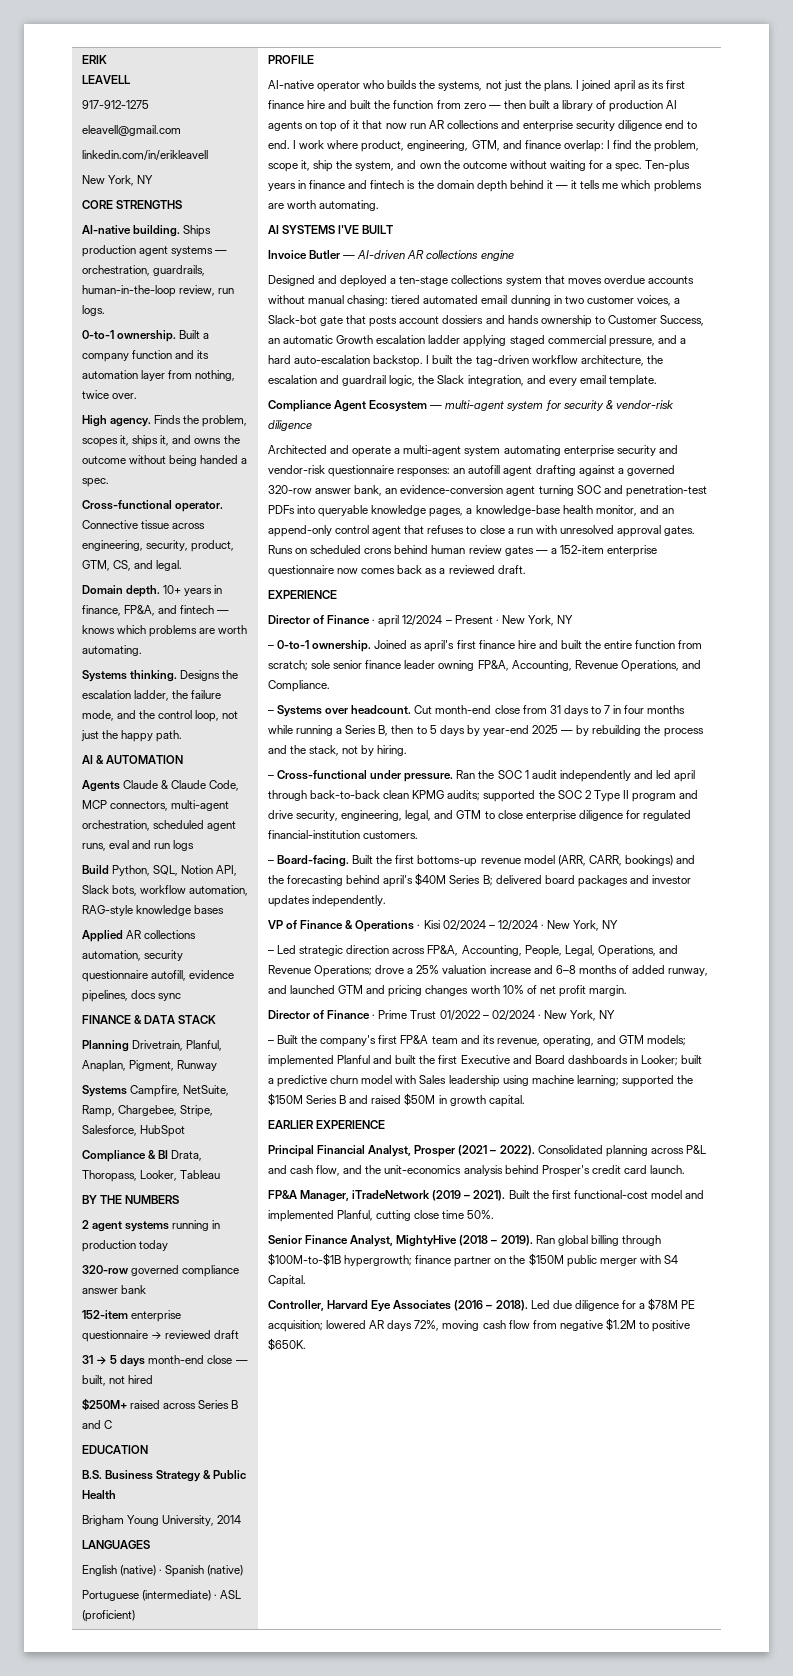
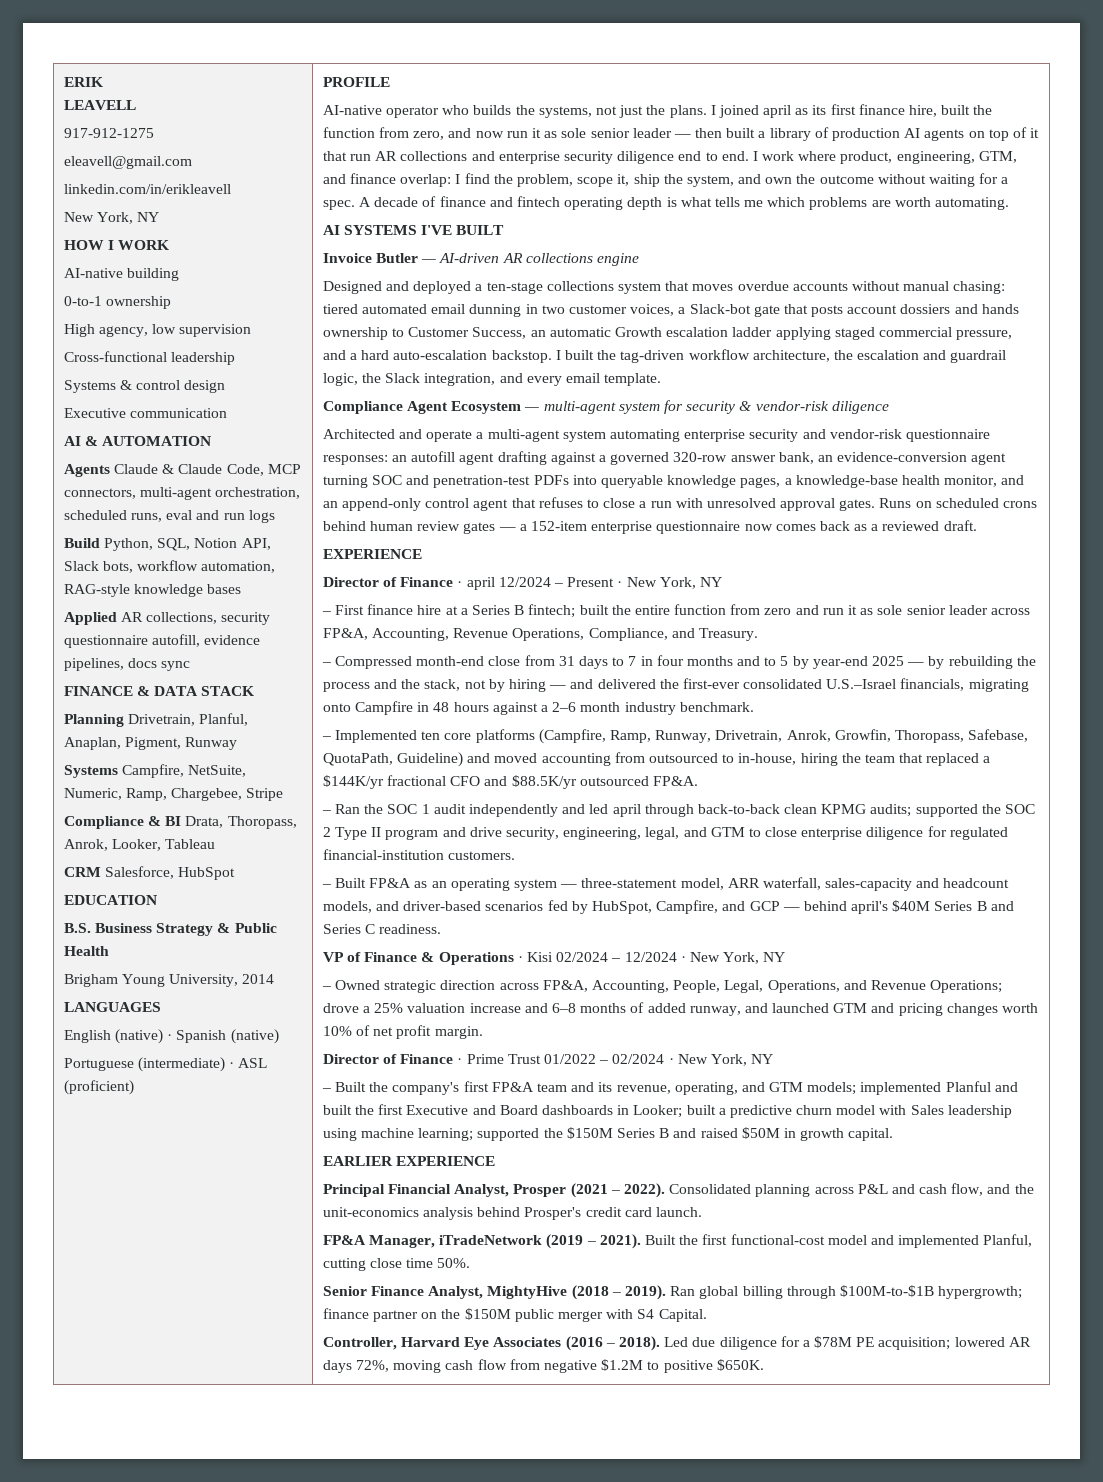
- CORE STRENGTHS
- AI-native building. Ships production agent systems — orchestration, guardrails, human-in-the-loop review, run logs.
- 0-to-1 ownership. Built a company function and its automation layer from nothing, twice over.
- High agency. Finds the problem, scopes it, ships it, and owns the outcome without being handed a spec.
- Cross-functional operator. Connective tissue across engineering, security, product, GTM, CS, and legal.
- Domain depth. 10+ years in finance, FP&A, and fintech — knows which problems are worth automating.
- Systems thinking. Designs the escalation ladder, the failure mode, and the control loop, not just the happy path.
+ HOW I WORK
+ AI-native building
+ 0-to-1 ownership
+ High agency, low supervision
+ Cross-functional leadership
+ Systems & control design
+ Executive communication
- Agents Claude & Claude Code, MCP connectors, multi-agent orchestration, scheduled agent runs, eval and run logs
+ Agents Claude & Claude Code, MCP connectors, multi-agent orchestration, scheduled runs, eval and run logs
- Applied AR collections automation, security questionnaire autofill, evidence pipelines, docs sync
+ Applied AR collections, security questionnaire autofill, evidence pipelines, docs sync
- Systems Campfire, NetSuite, Ramp, Chargebee, Stripe, Salesforce, HubSpot
+ Systems Campfire, NetSuite, Numeric, Ramp, Chargebee, Stripe
- Compliance & BI Drata, Thoropass, Looker, Tableau
+ Compliance & BI Drata, Thoropass, Anrok, Looker, Tableau
- BY THE NUMBERS
- 2 agent systems running in production today
- 320-row governed compliance answer bank
- 152-item enterprise questionnaire → reviewed draft
- 31 → 5 days month-end close — built, not hired
- $250M+ raised across Series B and C
+ CRM Salesforce, HubSpot
- I joined april as its first finance hire and built the function from zero — then built a library of production AI agents on top of it that now run AR collections and enterprise security diligence end to end.
+ I joined april as its first finance hire, built the function from zero, and now run it as sole senior leader — then built a library of production AI agents on top of it that run AR collections and enterprise security diligence end to end.
- Ten-plus years in finance and fintech is the domain depth behind it — it tells me which problems are worth automating.
+ A decade of finance and fintech operating depth is what tells me which problems are worth automating.
- – 0-to-1 ownership. Joined as april's first finance hire and built the entire function from scratch; sole senior finance leader owning FP&A, Accounting, Revenue Operations, and Compliance.
- – Systems over headcount. Cut month-end close from 31 days to 7 in four months while running a Series B, then to 5 days by year-end 2025 — by rebuilding the process and the stack, not by hiring.
- – Cross-functional under pressure. Ran the SOC 1 audit independently and led april through back-to-back clean KPMG audits;
+ – First finance hire at a Series B fintech; built the entire function from zero and run it as sole senior leader across FP&A, Accounting, Revenue Operations, Compliance, and Treasury.
+ – Compressed month-end close from 31 days to 7 in four months and to 5 by year-end 2025 — by rebuilding the process and the stack, not by hiring — and delivered the first-ever consolidated U.S.–Israel financials, migrating onto Campfire in 48 hours against a 2–6 month industry benchmark.
+ – Implemented ten core platforms (Campfire, Ramp, Runway, Drivetrain, Anrok, Growfin, Thoropass, Safebase, QuotaPath, Guideline) and moved accounting from outsourced to in-house, hiring the team that replaced a $144K/yr fractional CFO and $88.5K/yr outsourced FP&A.
+ – Ran the SOC 1 audit independently and led april through back-to-back clean KPMG audits;
- – Board-facing. Built the first bottoms-up revenue model (ARR, CARR, bookings) and the forecasting behind april's $40M Series B; delivered board packages and investor updates independently.
+ – Built FP&A as an operating system — three-statement model, ARR waterfall, sales-capacity and headcount models, and driver-based scenarios fed by HubSpot, Campfire, and GCP — behind april's $40M Series B and Series C readiness.
- – Led strategic direction across FP&A, Accounting, People, Legal, Operations, and Revenue Operations; drove a 25% valuation increase and 6–8 months of added runway, and launched GTM and pricing changes worth 10% of net profit margin.
+ – Owned strategic direction across FP&A, Accounting, People, Legal, Operations, and Revenue Operations; drove a 25% valuation increase and 6–8 months of added runway, and launched GTM and pricing changes worth 10% of net profit margin.

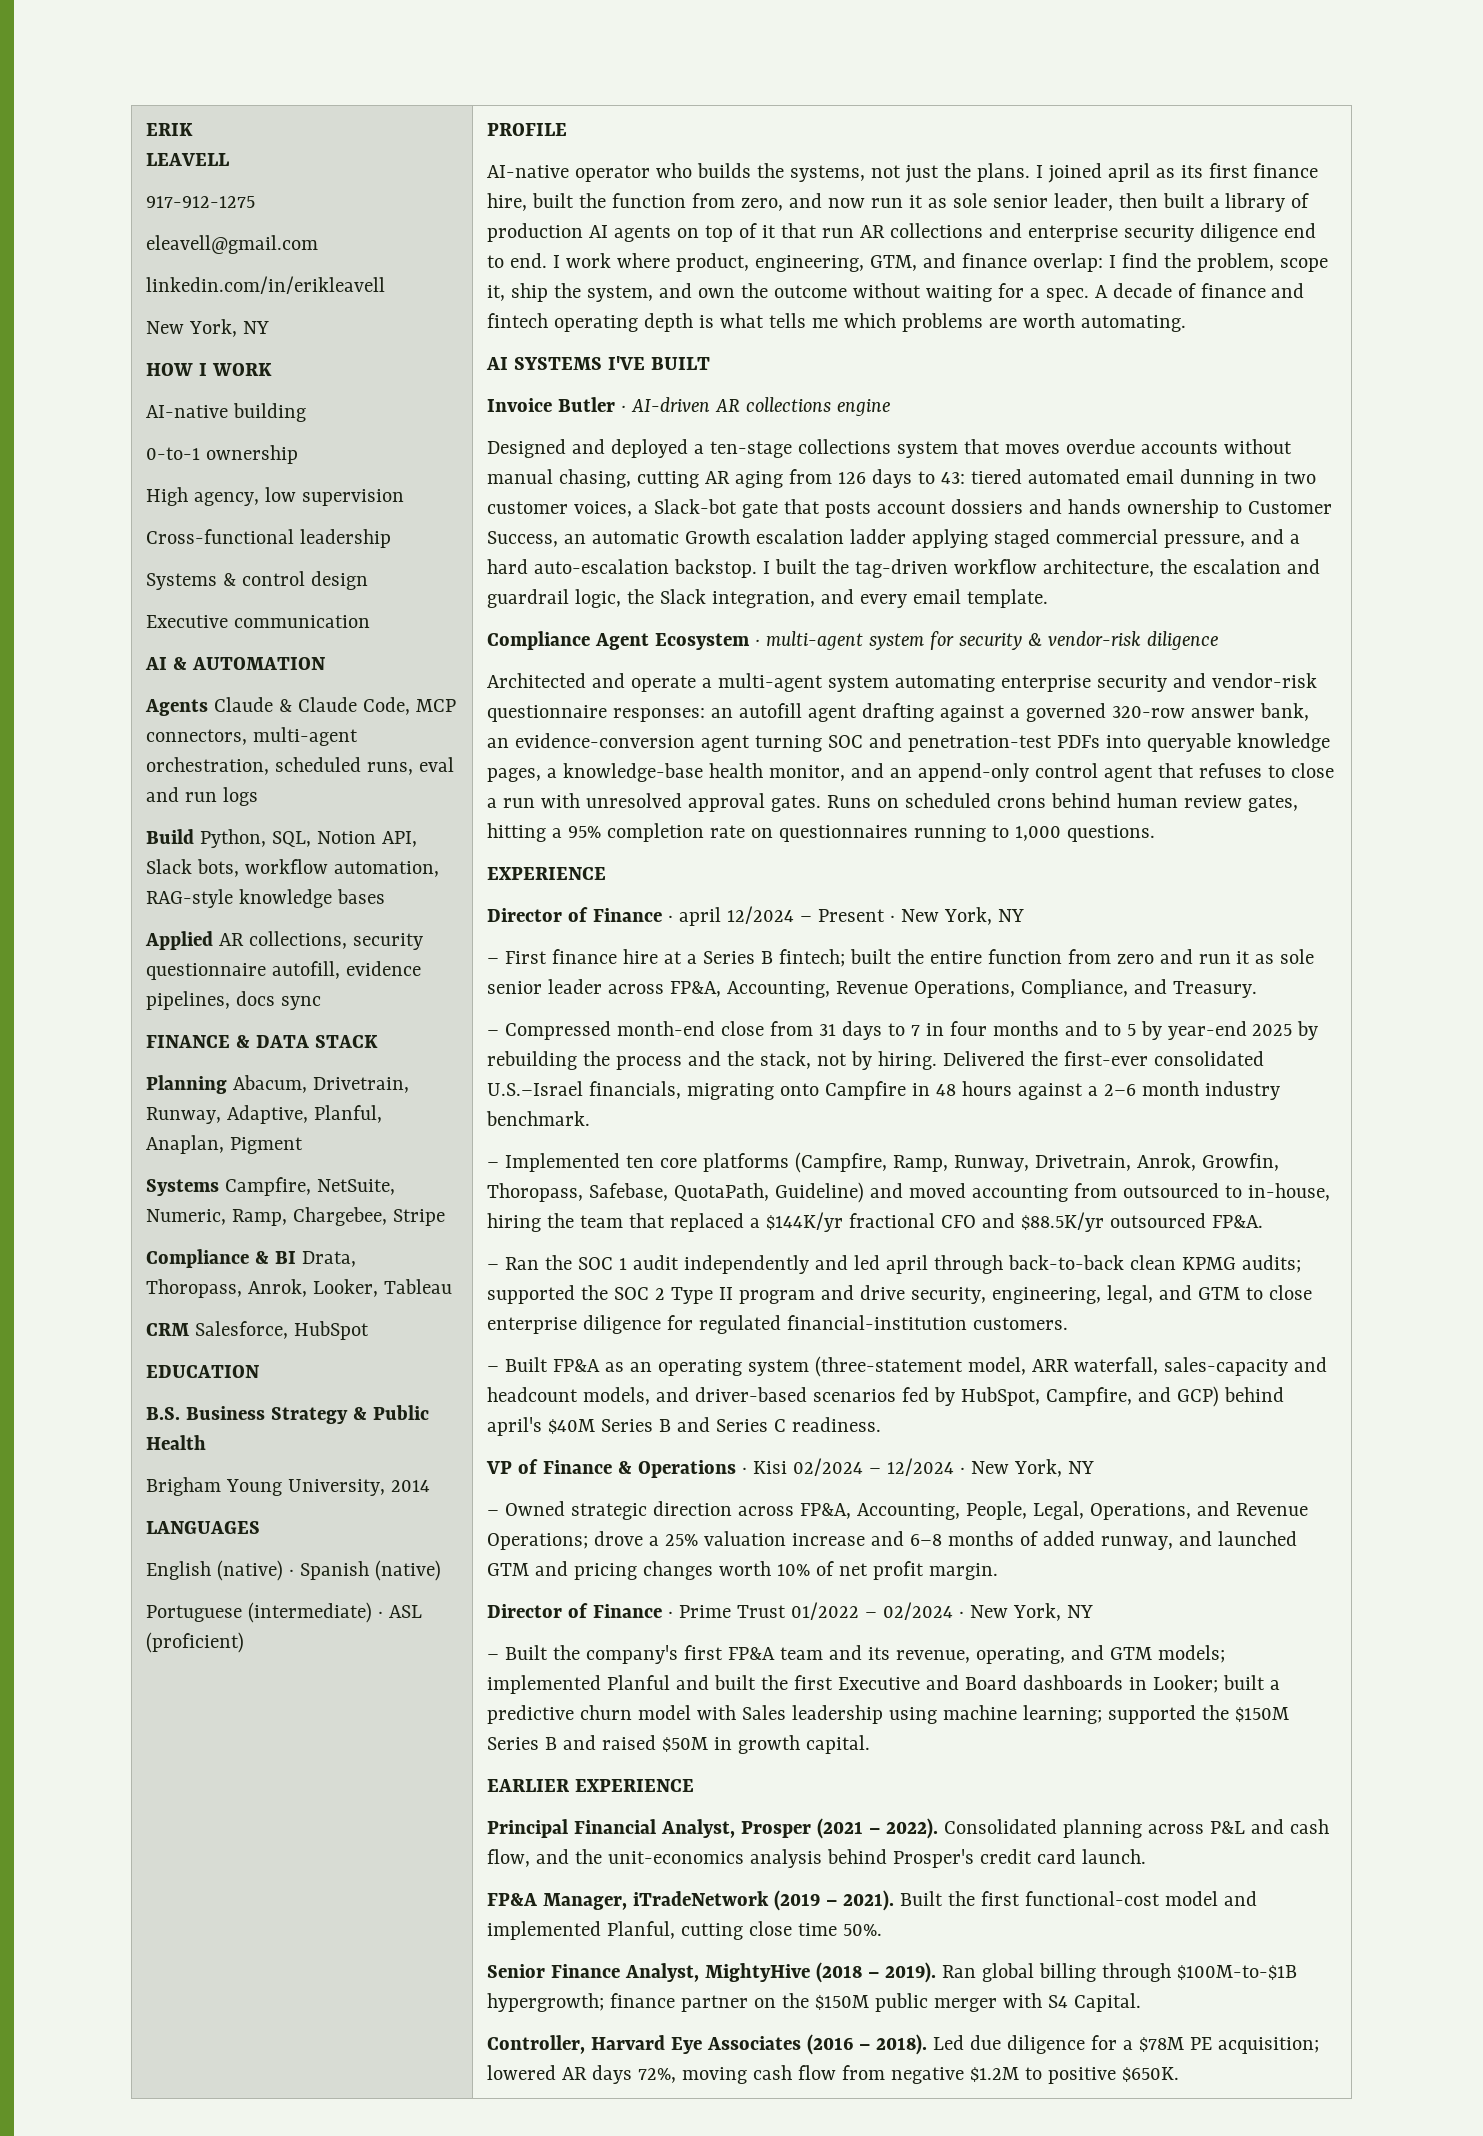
- Planning Drivetrain, Planful, Anaplan, Pigment, Runway
+ Planning Abacum, Drivetrain, Runway, Adaptive, Planful, Anaplan, Pigment
- I joined april as its first finance hire, built the function from zero, and now run it as sole senior leader — then built a library of production AI agents on top of it that run AR collections and enterprise security diligence end to end.
+ I joined april as its first finance hire, built the function from zero, and now run it as sole senior leader, then built a library of production AI agents on top of it that run AR collections and enterprise security diligence end to end.
- Invoice Butler — AI-driven AR collections engine
+ Invoice Butler · AI-driven AR collections engine
- Designed and deployed a ten-stage collections system that moves overdue accounts without manual chasing: tiered automated email dunning in two customer voices, a Slack-bot gate that posts account dossiers and hands ownership to Customer Success, an automatic Growth escalation ladder applying staged commercial pressure, and a hard auto-escalation backstop.
+ Designed and deployed a ten-stage collections system that moves overdue accounts without manual chasing, cutting AR aging from 126 days to 43: tiered automated email dunning in two customer voices, a Slack-bot gate that posts account dossiers and hands ownership to Customer Success, an automatic Growth escalation ladder applying staged commercial pressure, and a hard auto-escalation backstop.
- Compliance Agent Ecosystem — multi-agent system for security & vendor-risk diligence
+ Compliance Agent Ecosystem · multi-agent system for security & vendor-risk diligence
- Runs on scheduled crons behind human review gates — a 152-item enterprise questionnaire now comes back as a reviewed draft.
+ Runs on scheduled crons behind human review gates, hitting a 95% completion rate on questionnaires running to 1,000 questions.
- – Compressed month-end close from 31 days to 7 in four months and to 5 by year-end 2025 — by rebuilding the process and the stack, not by hiring — and delivered the first-ever consolidated U.S.–Israel financials, migrating onto Campfire in 48 hours against a 2–6 month industry benchmark.
+ – Compressed month-end close from 31 days to 7 in four months and to 5 by year-end 2025 by rebuilding the process and the stack, not by hiring. Delivered the first-ever consolidated U.S.–Israel financials, migrating onto Campfire in 48 hours against a 2–6 month industry benchmark.
- – Built FP&A as an operating system — three-statement model, ARR waterfall, sales-capacity and headcount models, and driver-based scenarios fed by HubSpot, Campfire, and GCP — behind april's $40M Series B and Series C readiness.
+ – Built FP&A as an operating system (three-statement model, ARR waterfall, sales-capacity and headcount models, and driver-based scenarios fed by HubSpot, Campfire, and GCP) behind april's $40M Series B and Series C readiness.

